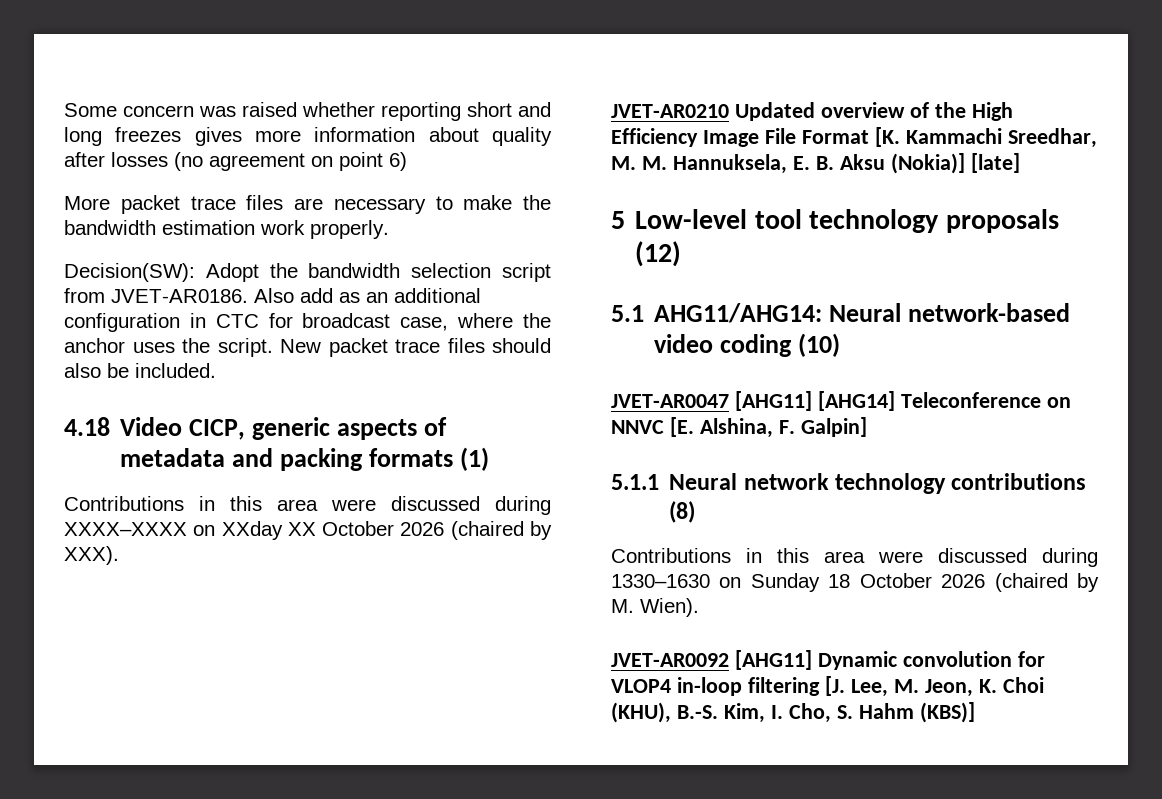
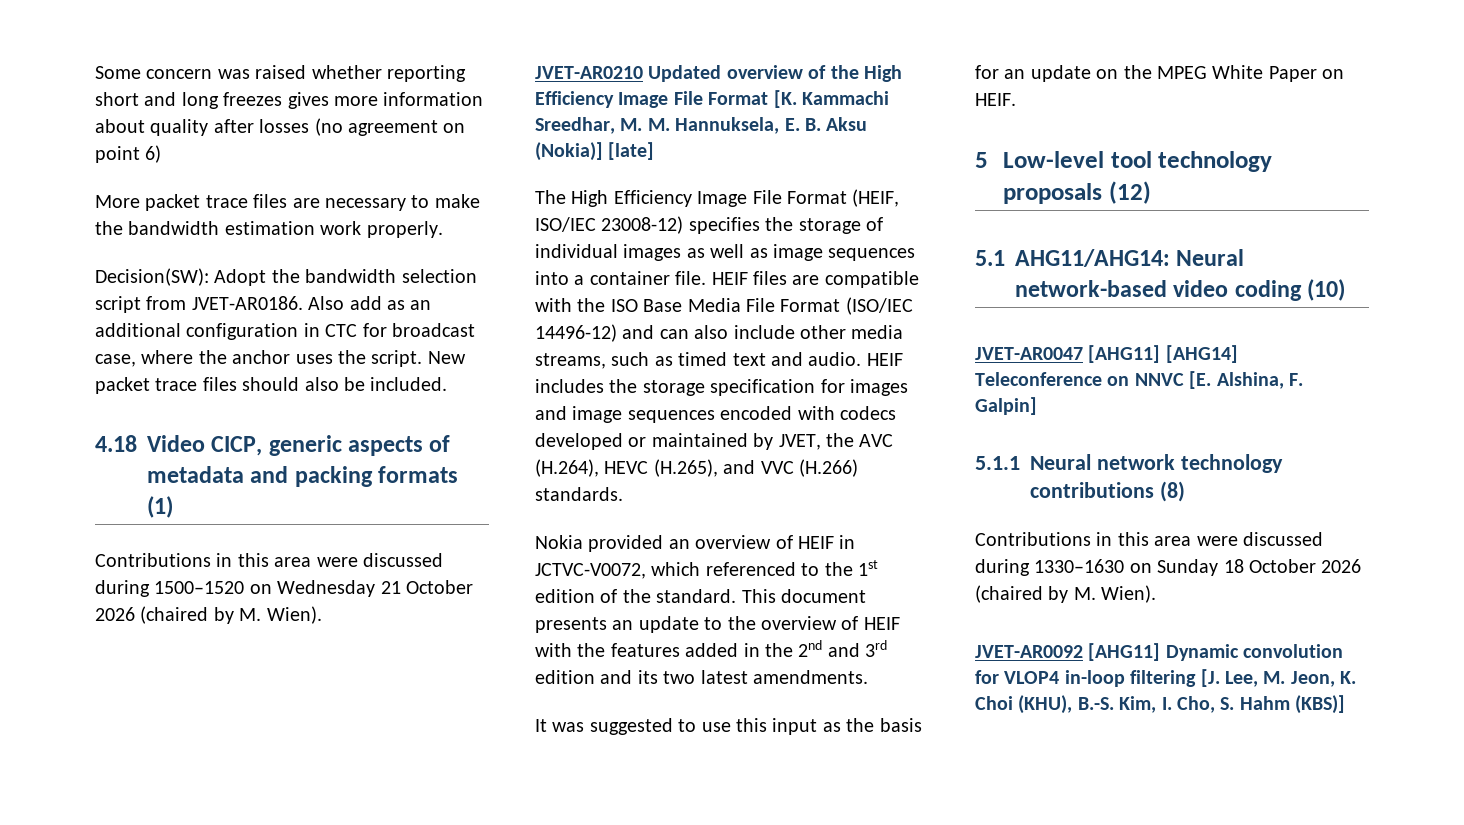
- Contributions in this area were discussed during XXXX–XXXX on XXday XX October 2026 (chaired by XXX).
+ Contributions in this area were discussed during 1500–1520 on Wednesday 21 October 2026 (chaired by M. Wien).
+ The High Efficiency Image File Format (HEIF, ISO/IEC 23008-12) specifies the storage of individual images as well as image sequences into a container file. HEIF files are compatible with the ISO Base Media File Format (ISO/IEC 14496-12) and can also include other media streams, such as timed text and audio. HEIF includes the storage specification for images and image sequences encoded with codecs developed or maintained by JVET, the AVC (H.264), HEVC (H.265), and VVC (H.266) standards.
+ Nokia provided an overview of HEIF in JCTVC-V0072, which referenced to the 1st edition of the standard. This document presents an update to the overview of HEIF with the features added in the 2nd and 3rd edition and its two latest amendments.
+ It was suggested to use this input as the basis for an update on the MPEG White Paper on HEIF.

